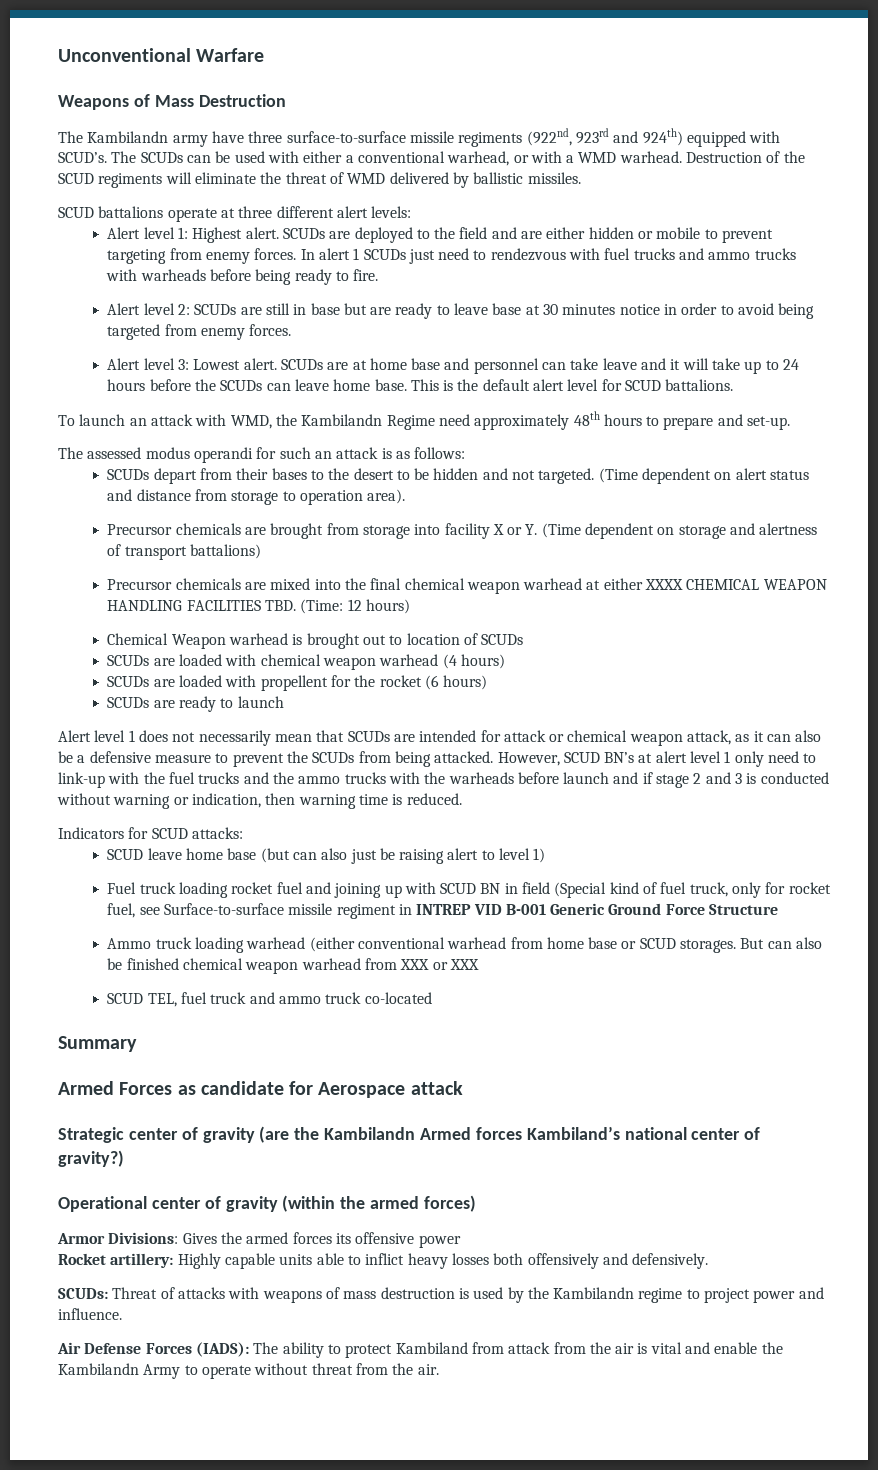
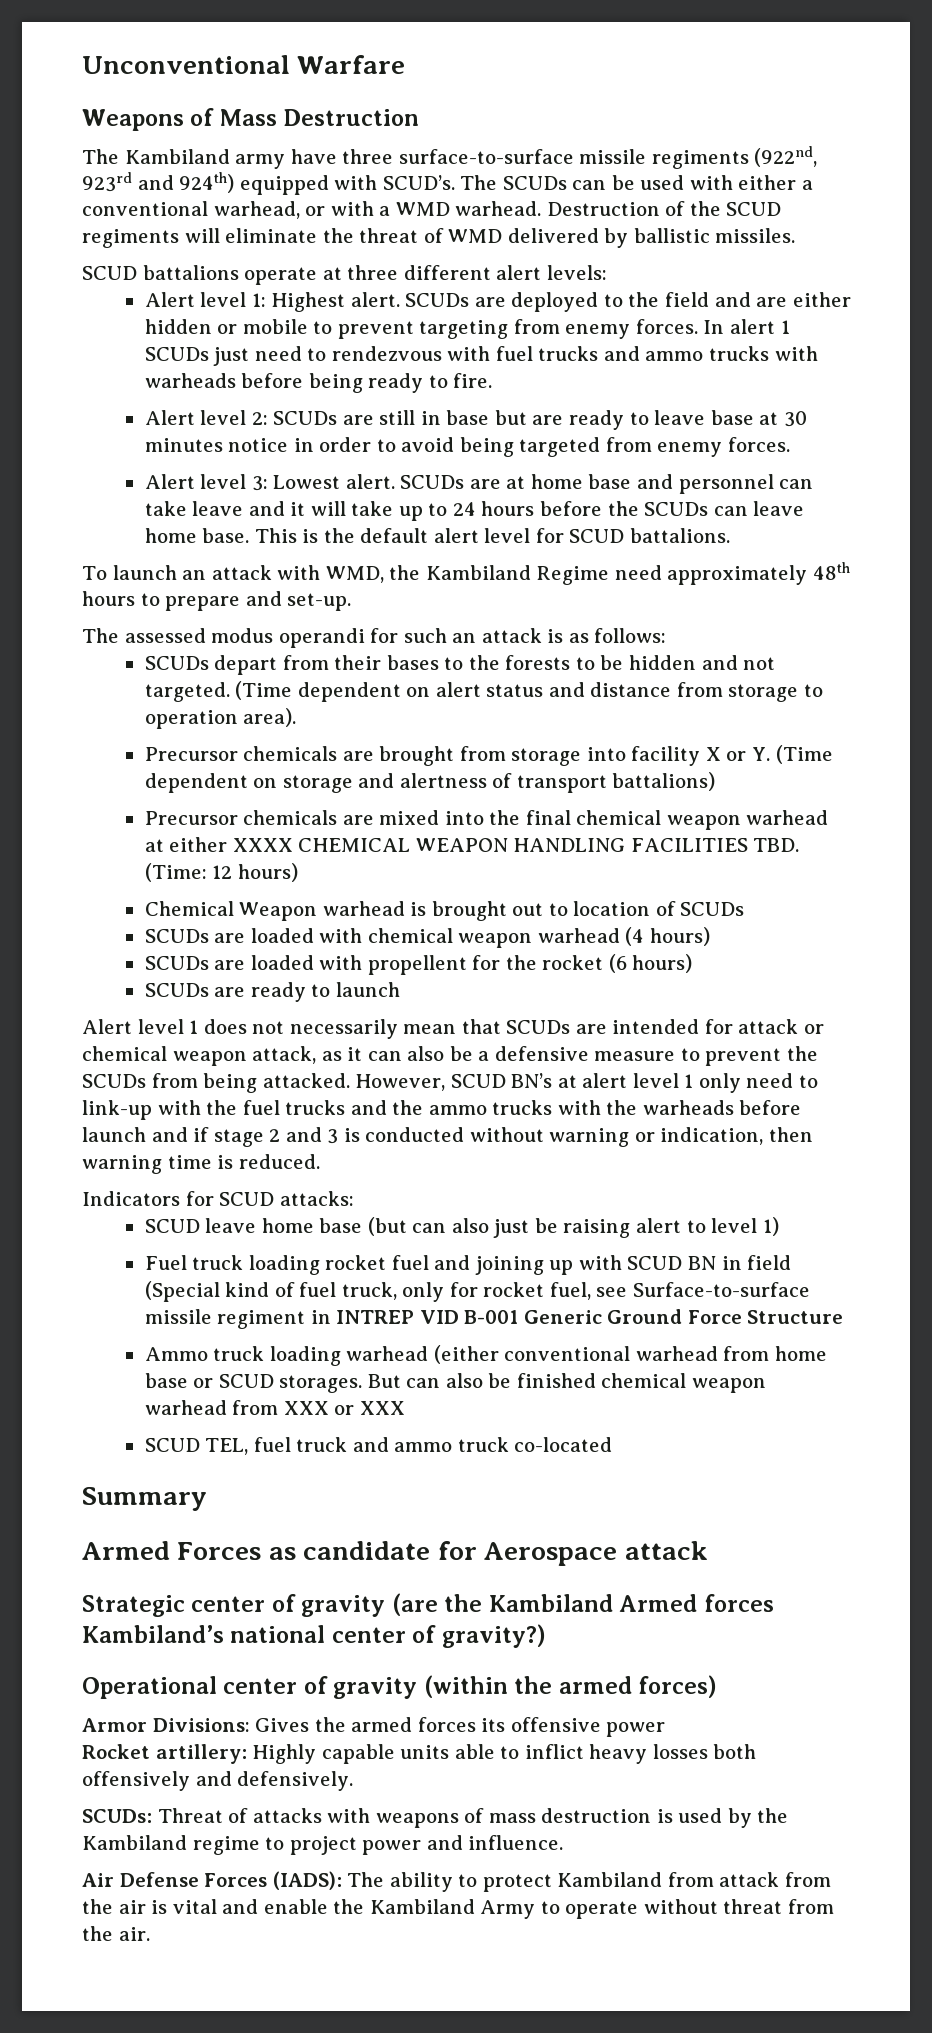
- The Kambilandn army have three surface-to-surface missile regiments (922nd, 923rd and 924th) equipped with SCUD’s.
+ The Kambiland army have three surface-to-surface missile regiments (922nd, 923rd and 924th) equipped with SCUD’s.
- To launch an attack with WMD, the Kambilandn Regime need approximately 48th hours to prepare and set-up.
+ To launch an attack with WMD, the Kambiland Regime need approximately 48th hours to prepare and set-up.
- SCUDs depart from their bases to the desert to be hidden and not targeted.
+ SCUDs depart from their bases to the forests to be hidden and not targeted.
- Strategic center of gravity (are the Kambilandn Armed forces Kambiland’s national center of gravity?)
+ Strategic center of gravity (are the Kambiland Armed forces Kambiland’s national center of gravity?)
- SCUDs: Threat of attacks with weapons of mass destruction is used by the Kambilandn regime to project power and influence.
+ SCUDs: Threat of attacks with weapons of mass destruction is used by the Kambiland regime to project power and influence.
- Air Defense Forces (IADS): The ability to protect Kambiland from attack from the air is vital and enable the Kambilandn Army to operate without threat from the air.
+ Air Defense Forces (IADS): The ability to protect Kambiland from attack from the air is vital and enable the Kambiland Army to operate without threat from the air.

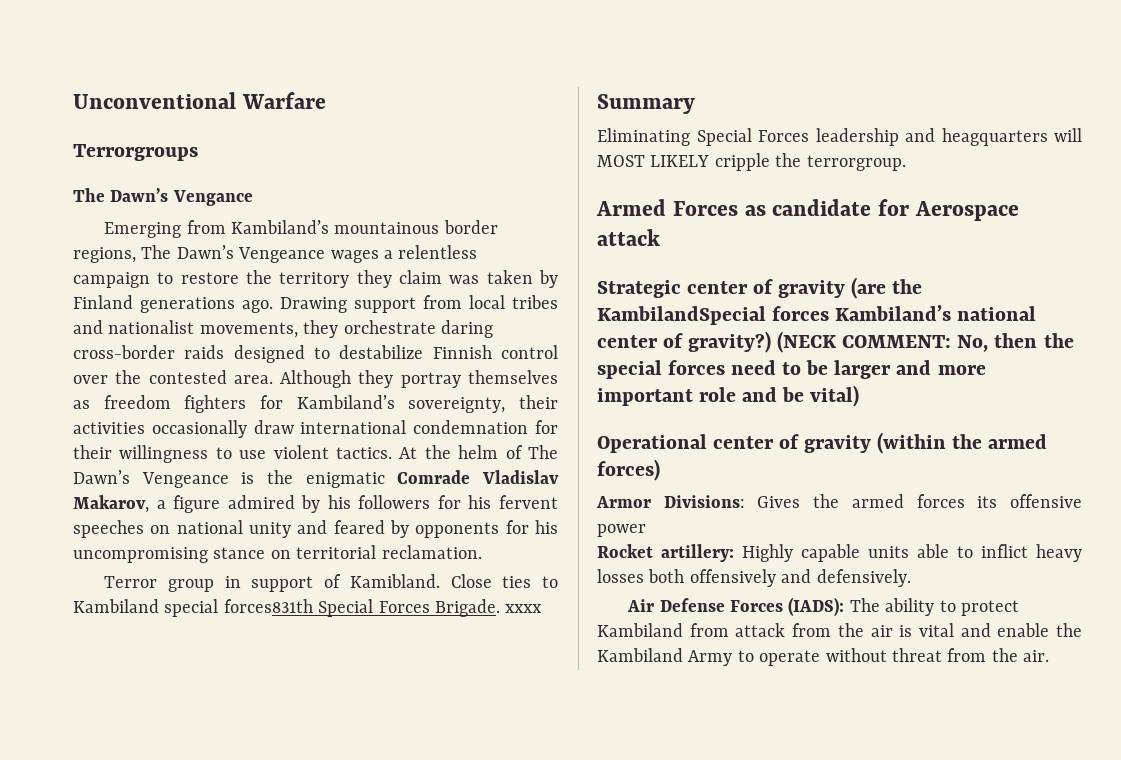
- Weapons of Mass Destruction
- The Kambiland army have three surface-to-surface missile regiments (922nd, 923rd and 924th) equipped with SCUD’s. The SCUDs can be used with either a conventional warhead, or with a WMD warhead. Destruction of the SCUD regiments will eliminate the threat of WMD delivered by ballistic missiles.
- SCUD battalions operate at three different alert levels:
- Alert level 1: Highest alert. SCUDs are deployed to the field and are either hidden or mobile to prevent targeting from enemy forces. In alert 1 SCUDs just need to rendezvous with fuel trucks and ammo trucks with warheads before being ready to fire.
- Alert level 2: SCUDs are still in base but are ready to leave base at 30 minutes notice in order to avoid being targeted from enemy forces.
- Alert level 3: Lowest alert. SCUDs are at home base and personnel can take leave and it will take up to 24 hours before the SCUDs can leave home base. This is the default alert level for SCUD battalions.
- To launch an attack with WMD, the Kambiland Regime need approximately 48th hours to prepare and set-up.
- The assessed modus operandi for such an attack is as follows:
- SCUDs depart from their bases to the forests to be hidden and not targeted. (Time dependent on alert status and distance from storage to operation area).
- Precursor chemicals are brought from storage into facility X or Y. (Time dependent on storage and alertness of transport battalions)
- Precursor chemicals are mixed into the final chemical weapon warhead at either XXXX CHEMICAL WEAPON HANDLING FACILITIES TBD. (Time: 12 hours)
- Chemical Weapon warhead is brought out to location of SCUDs
- SCUDs are loaded with chemical weapon warhead (4 hours)
- SCUDs are loaded with propellent for the rocket (6 hours)
- SCUDs are ready to launch
- Alert level 1 does not necessarily mean that SCUDs are intended for attack or chemical weapon attack, as it can also be a defensive measure to prevent the SCUDs from being attacked. However, SCUD BN’s at alert level 1 only need to link-up with the fuel trucks and the ammo trucks with the warheads before launch and if stage 2 and 3 is conducted without warning or indication, then warning time is reduced.
- Indicators for SCUD attacks:
- SCUD leave home base (but can also just be raising alert to level 1)
- Fuel truck loading rocket fuel and joining up with SCUD BN in field (Special kind of fuel truck, only for rocket fuel, see Surface-to-surface missile regiment in INTREP VID B-001 Generic Ground Force Structure
- Ammo truck loading warhead (either conventional warhead from home base or SCUD storages. But can also be finished chemical weapon warhead from XXX or XXX
- SCUD TEL, fuel truck and ammo truck co-located
+ Terrorgroups
+ The Dawn’s Vengance
+ Emerging from Kambiland’s mountainous border regions, The Dawn’s Vengeance wages a relentless campaign to restore the territory they claim was taken by Finland generations ago. Drawing support from local tribes and nationalist movements, they orchestrate daring cross-border raids designed to destabilize Finnish control over the contested area. Although they portray themselves as freedom fighters for Kambiland’s sovereignty, their activities occasionally draw international condemnation for their willingness to use violent tactics. At the helm of The Dawn’s Vengeance is the enigmatic Comrade Vladislav Makarov, a figure admired by his followers for his fervent speeches on national unity and feared by opponents for his uncompromising stance on territorial reclamation.
+ Terror group in support of Kamibland. Close ties to Kambiland special forces831th Special Forces Brigade. xxxx
  Summary
+ Eliminating Special Forces leadership and heagquarters will MOST LIKELY cripple the terrorgroup.
- Strategic center of gravity (are the Kambiland Armed forces Kambiland’s national center of gravity?)
+ Strategic center of gravity (are the KambilandSpecial forces Kambiland’s national center of gravity?) (NECK COMMENT: No, then the special forces need to be larger and more important role and be vital)
- SCUDs: Threat of attacks with weapons of mass destruction is used by the Kambiland regime to project power and influence.

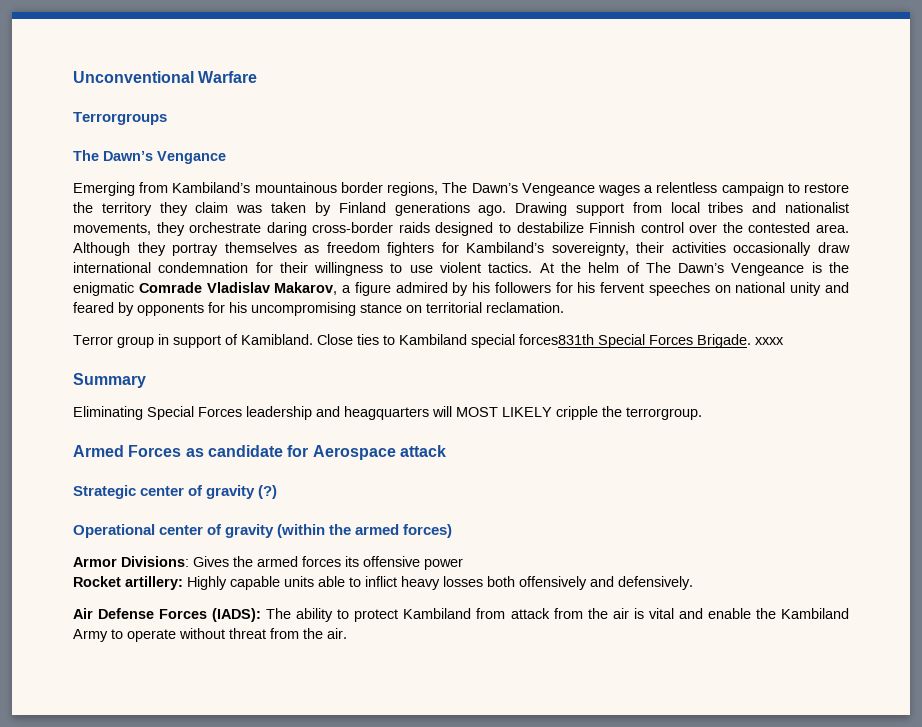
- Strategic center of gravity (are the KambilandSpecial forces Kambiland’s national center of gravity?) (NECK COMMENT: No, then the special forces need to be larger and more important role and be vital)
+ Strategic center of gravity (?)

